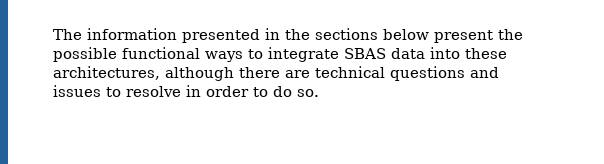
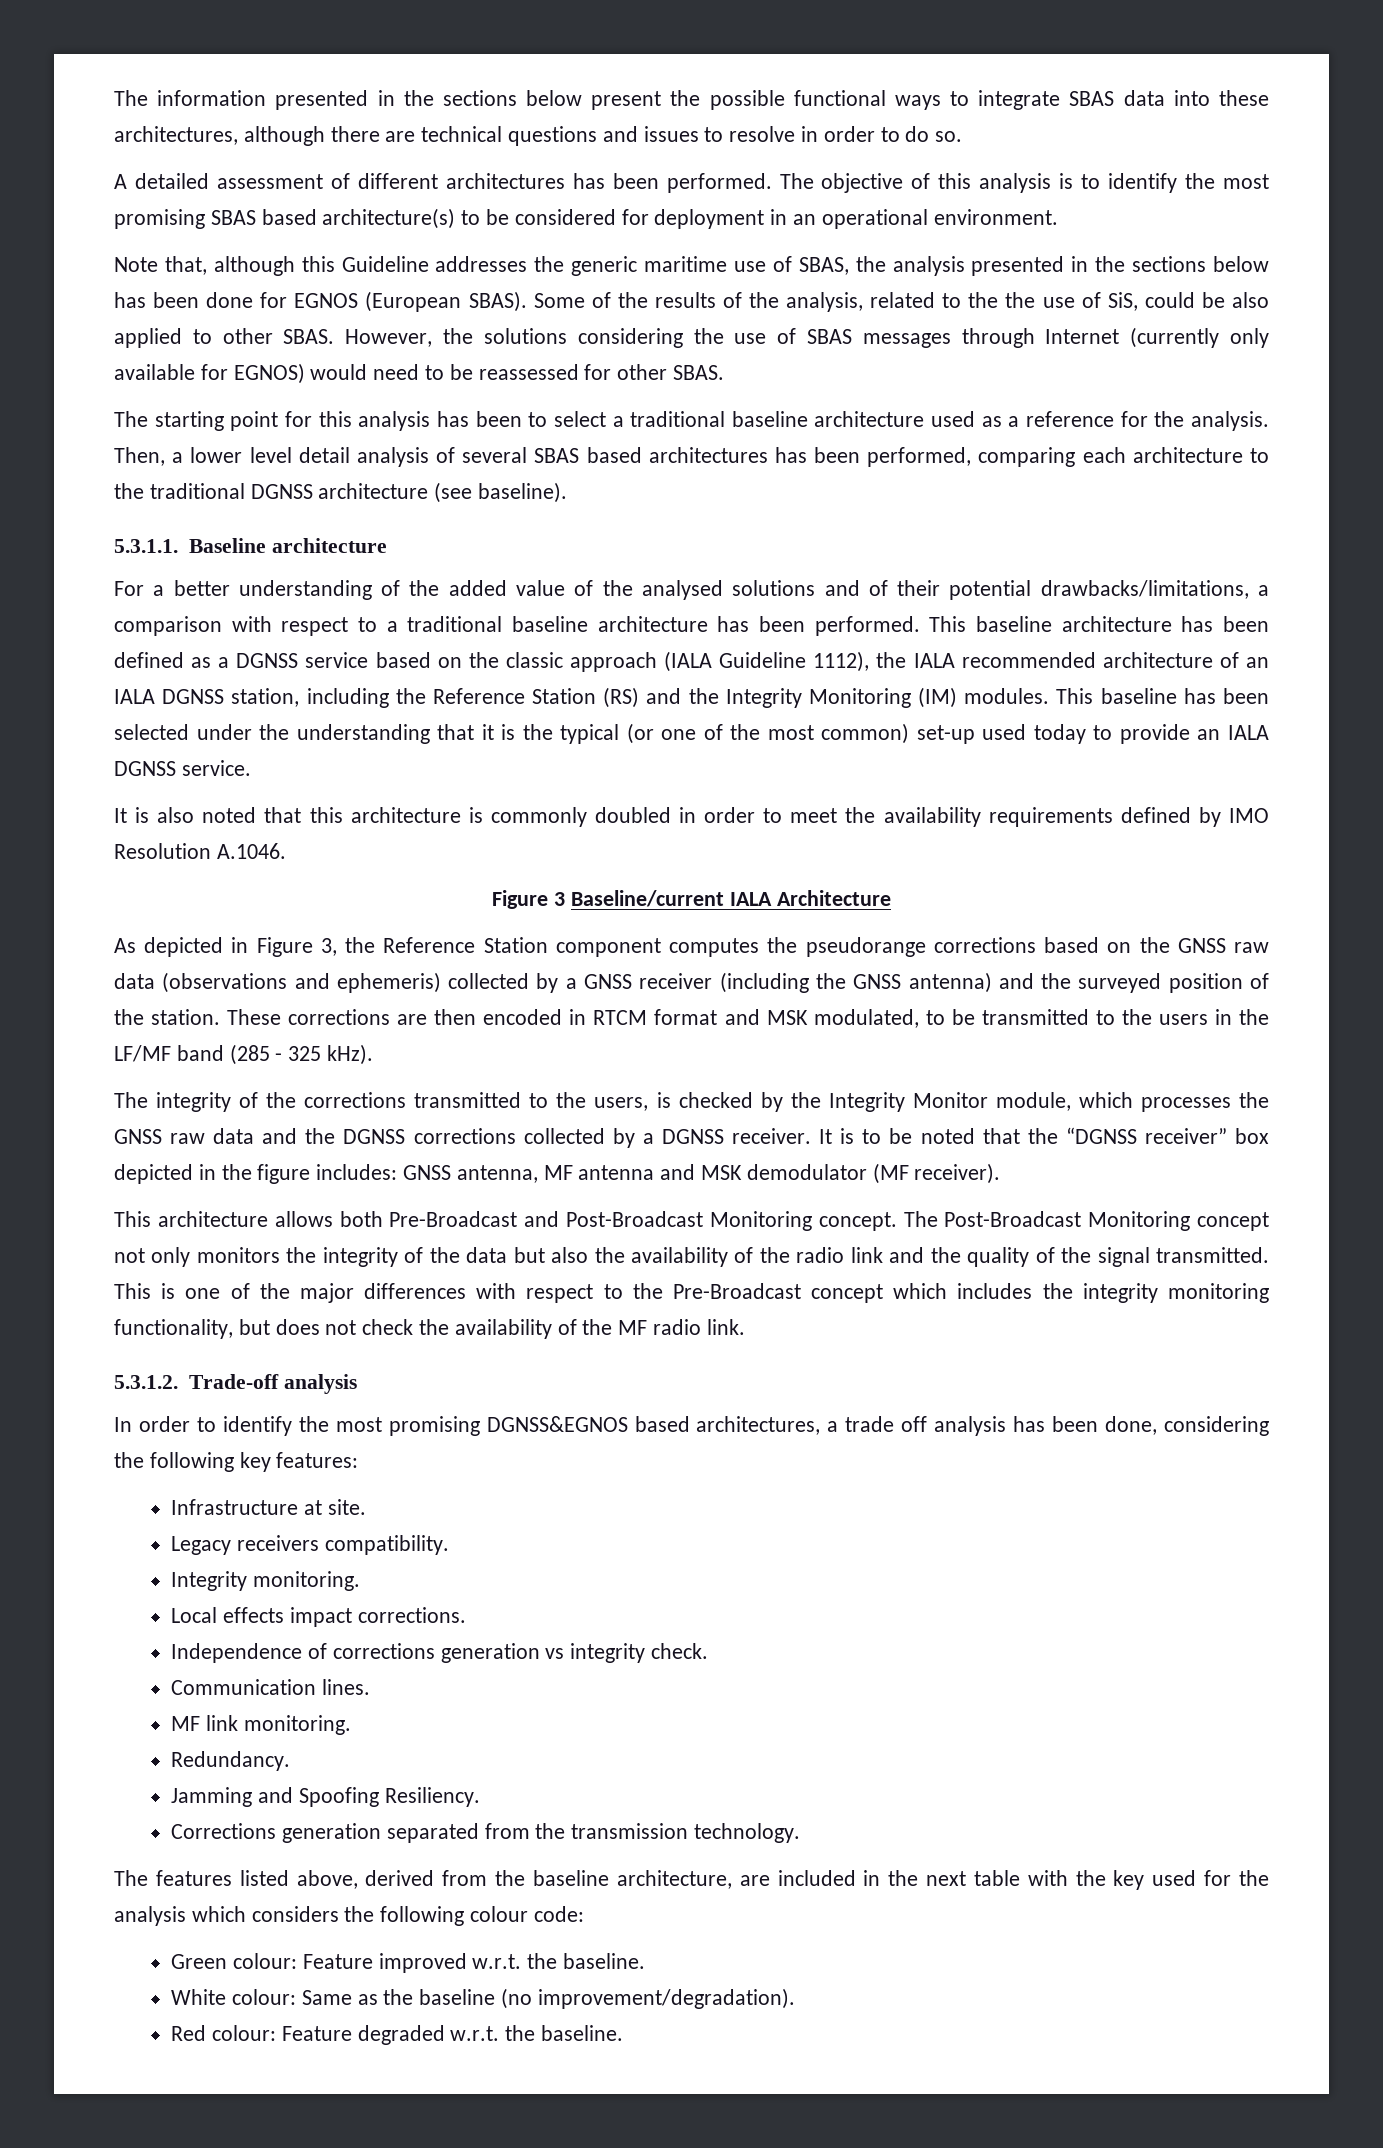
+ A detailed assessment of different architectures has been performed. The objective of this analysis is to identify the most promising SBAS based architecture(s) to be considered for deployment in an operational environment.
+ Note that, although this Guideline addresses the generic maritime use of SBAS, the analysis presented in the sections below has been done for EGNOS (European SBAS). Some of the results of the analysis, related to the the use of SiS, could be also applied to other SBAS. However, the solutions considering the use of SBAS messages through Internet (currently only available for EGNOS) would need to be reassessed for other SBAS.
+ The starting point for this analysis has been to select a traditional baseline architecture used as a reference for the analysis. Then, a lower level detail analysis of several SBAS based architectures has been performed, comparing each architecture to the traditional DGNSS architecture (see baseline).
+ 5.3.1.1. Baseline architecture
+ For a better understanding of the added value of the analysed solutions and of their potential drawbacks/limitations, a comparison with respect to a traditional baseline architecture has been performed. This baseline architecture has been defined as a DGNSS service based on the classic approach (IALA Guideline 1112), the IALA recommended architecture of an IALA DGNSS station, including the Reference Station (RS) and the Integrity Monitoring (IM) modules. This baseline has been selected under the understanding that it is the typical (or one of the most common) set-up used today to provide an IALA DGNSS service.
+ It is also noted that this architecture is commonly doubled in order to meet the availability requirements defined by IMO Resolution A.1046.
+ Figure 3 Baseline/current IALA Architecture
+ As depicted in Figure 3, the Reference Station component computes the pseudorange corrections based on the GNSS raw data (observations and ephemeris) collected by a GNSS receiver (including the GNSS antenna) and the surveyed position of the station. These corrections are then encoded in RTCM format and MSK modulated, to be transmitted to the users in the LF/MF band (285 - 325 kHz).
+ The integrity of the corrections transmitted to the users, is checked by the Integrity Monitor module, which processes the GNSS raw data and the DGNSS corrections collected by a DGNSS receiver. It is to be noted that the “DGNSS receiver” box depicted in the figure includes: GNSS antenna, MF antenna and MSK demodulator (MF receiver).
+ This architecture allows both Pre-Broadcast and Post-Broadcast Monitoring concept. The Post-Broadcast Monitoring concept not only monitors the integrity of the data but also the availability of the radio link and the quality of the signal transmitted. This is one of the major differences with respect to the Pre-Broadcast concept which includes the integrity monitoring functionality, but does not check the availability of the MF radio link.
+ 5.3.1.2. Trade-off analysis
+ In order to identify the most promising DGNSS&EGNOS based architectures, a trade off analysis has been done, considering the following key features:
+ Infrastructure at site.
+ Legacy receivers compatibility.
+ Integrity monitoring.
+ Local effects impact corrections.
+ Independence of corrections generation vs integrity check.
+ Communication lines.
+ MF link monitoring.
+ Redundancy.
+ Jamming and Spoofing Resiliency.
+ Corrections generation separated from the transmission technology.
+ The features listed above, derived from the baseline architecture, are included in the next table with the key used for the analysis which considers the following colour code:
+ Green colour: Feature improved w.r.t. the baseline.
+ White colour: Same as the baseline (no improvement/degradation).
+ Red colour: Feature degraded w.r.t. the baseline.

